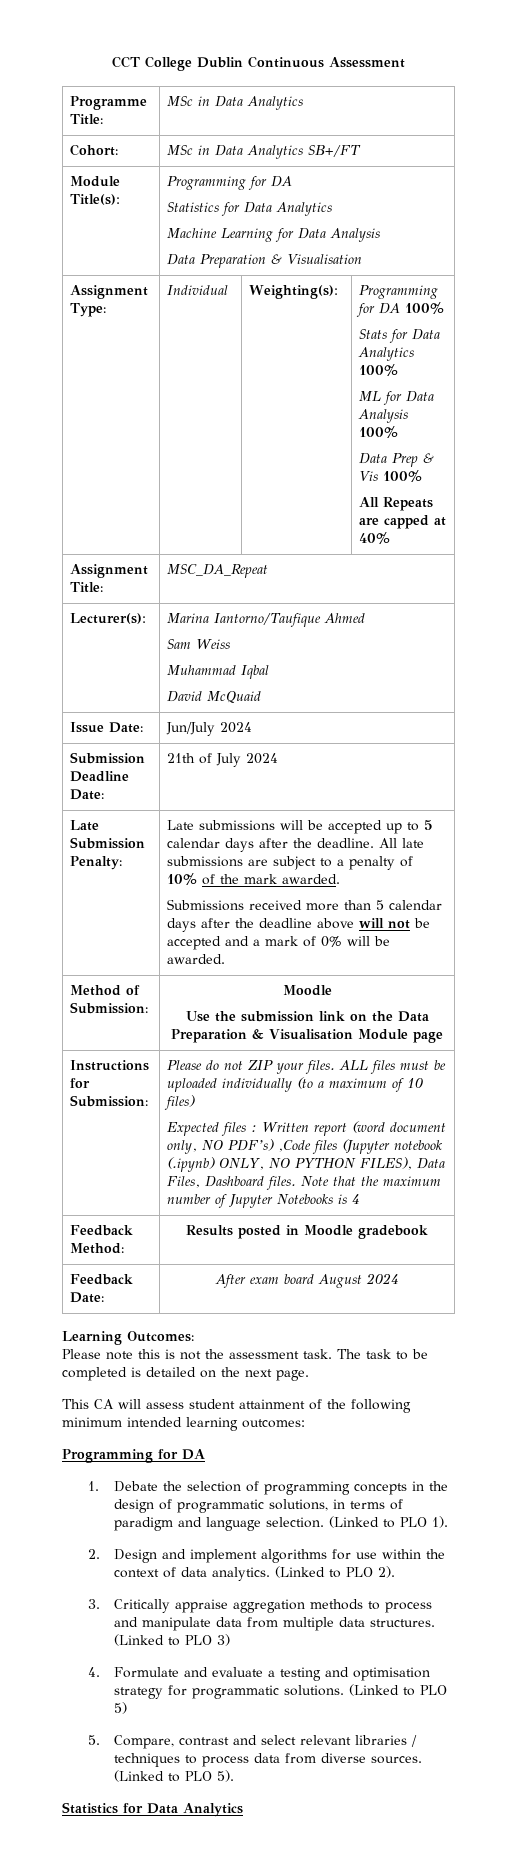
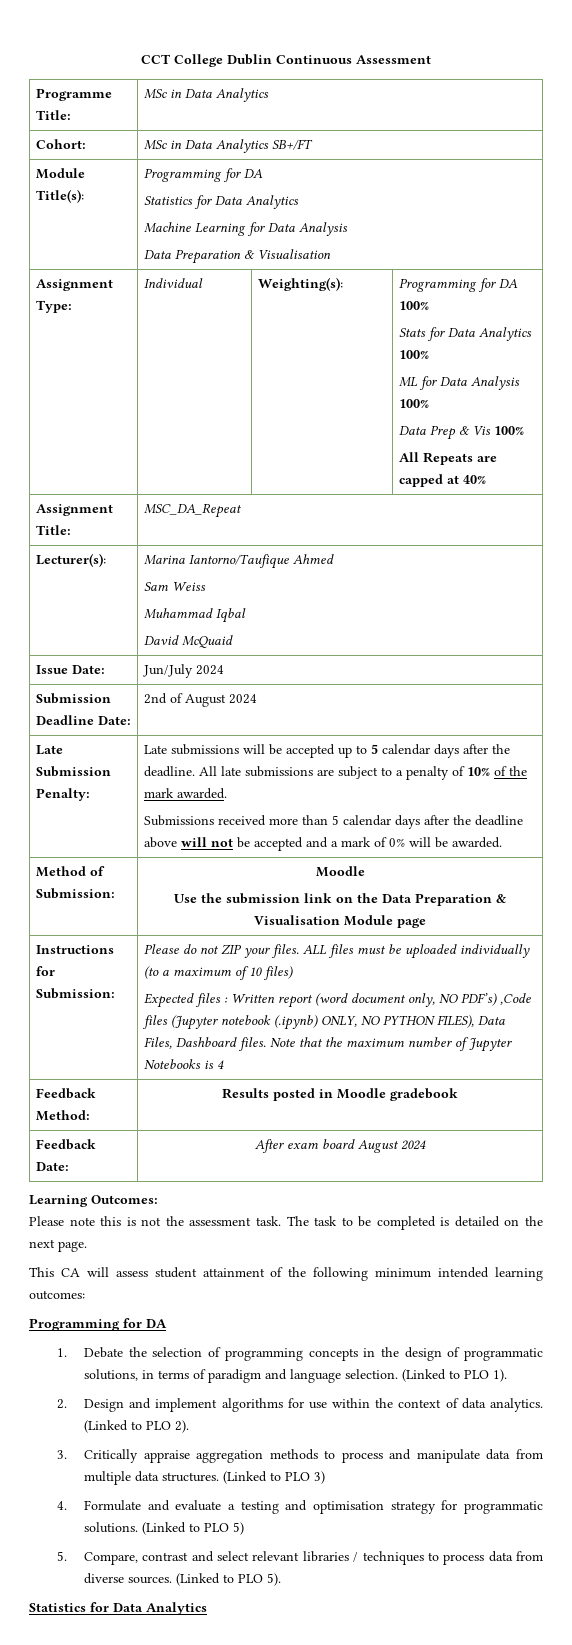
- Submission Deadline Date: | 21th of July 2024
+ Submission Deadline Date: | 2nd of August 2024

